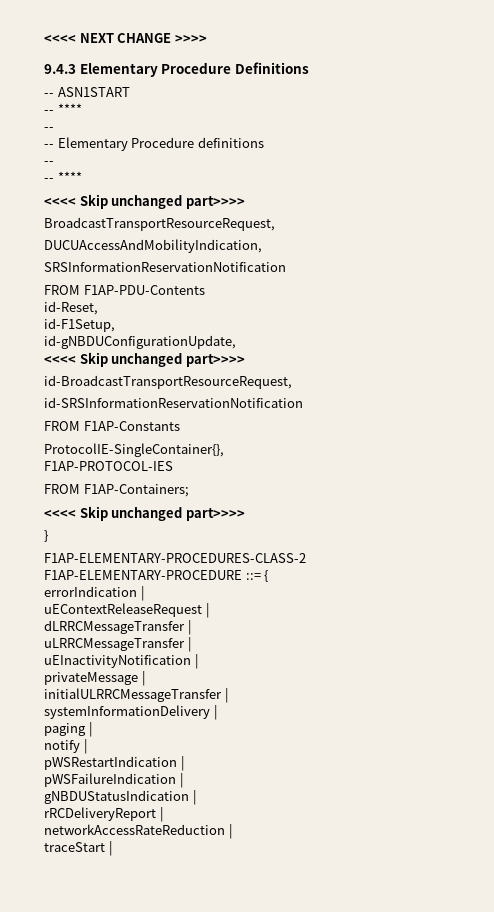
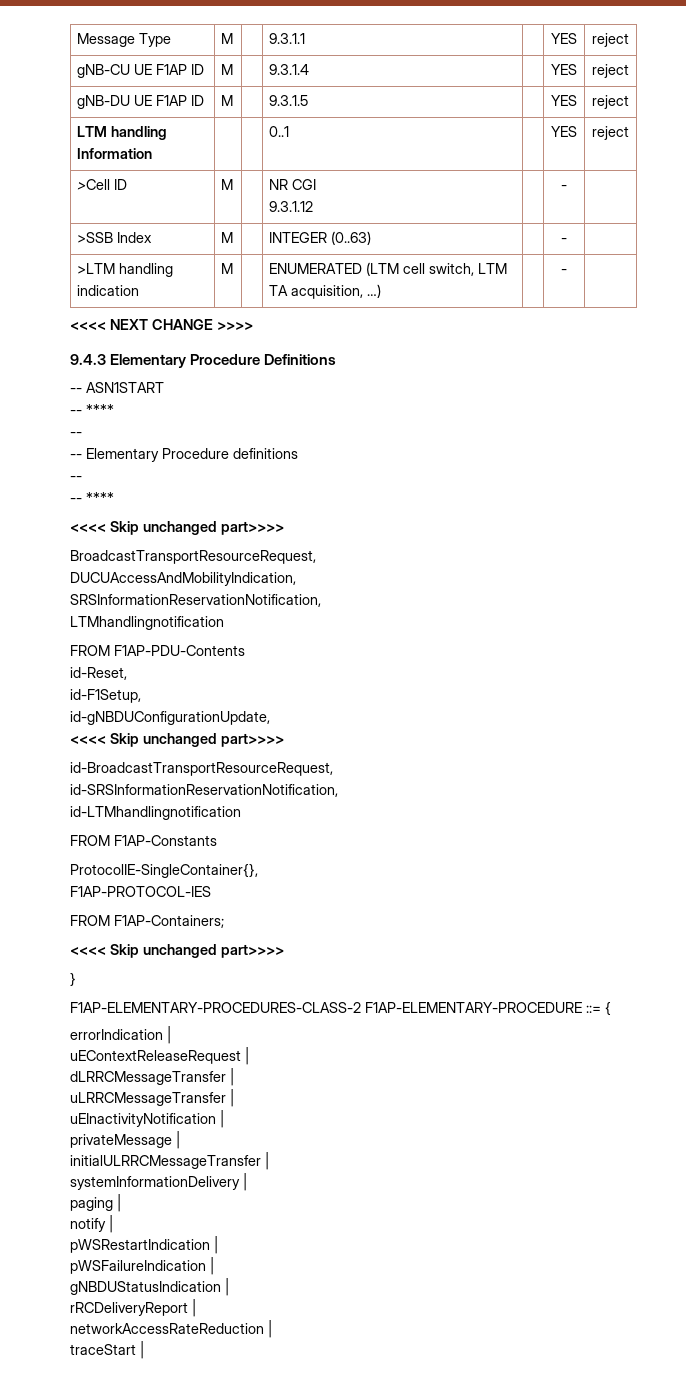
+ Message Type | M | | 9.3.1.1 | | YES | reject
+ gNB-CU UE F1AP ID | M | | 9.3.1.4 | | YES | reject
+ gNB-DU UE F1AP ID | M | | 9.3.1.5 | | YES | reject
+ LTM handling Information | | | 0..1 | | YES | reject
+ >Cell ID | M | | NR CGI
+ 9.3.1.12 | | - |
+ >SSB Index | M | | INTEGER (0..63) | | - |
+ >LTM handling indication | M | | ENUMERATED (LTM cell switch, LTM TA acquisition, …) | | - |
- SRSInformationReservationNotification
+ SRSInformationReservationNotification,
+ LTMhandlingnotification
- id-SRSInformationReservationNotification
+ id-SRSInformationReservationNotification,
+ id-LTMhandlingnotification

